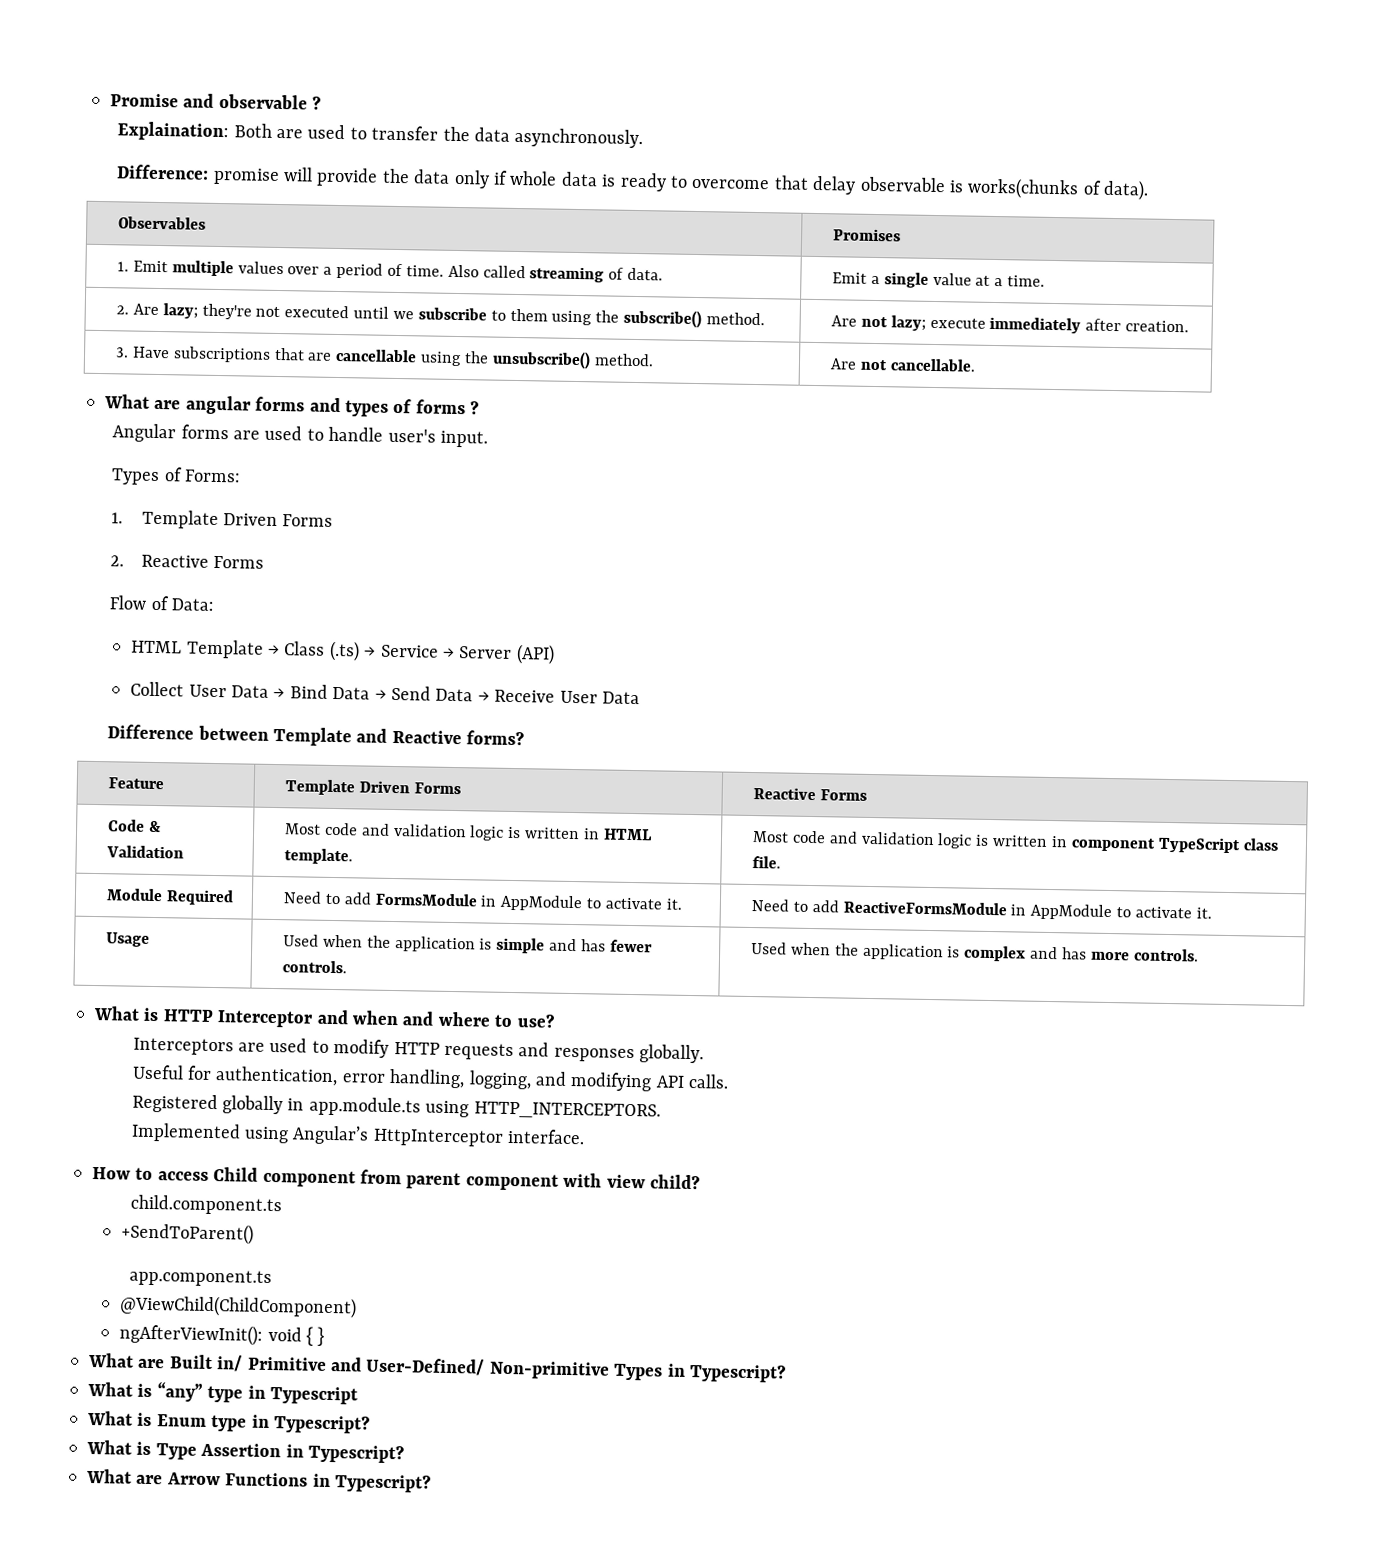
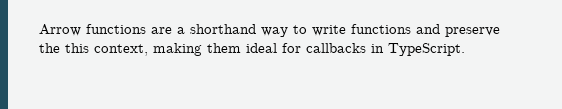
- Promise and observable ?
- Explaination: Both are used to transfer the data asynchronously.
- Difference: promise will provide the data only if whole data is ready to overcome that delay observable is works(chunks of data).
- Observables | Promises
- 1. Emit multiple values over a period of time. Also called streaming of data. | Emit a single value at a time.
- 2. Are lazy; they're not executed until we subscribe to them using the subscribe() method. | Are not lazy; execute immediately after creation.
- 3. Have subscriptions that are cancellable using the unsubscribe() method. | Are not cancellable.
- What are angular forms and types of forms ?
- Angular forms are used to handle user's input.
- Types of Forms:
- 1. Template Driven Forms
- 2. Reactive Forms
- Flow of Data:
- HTML Template → Class (.ts) → Service → Server (API)
- Collect User Data → Bind Data → Send Data → Receive User Data
- Difference between Template and Reactive forms?
- Feature | Template Driven Forms | Reactive Forms
- Code & Validation | Most code and validation logic is written in HTML template. | Most code and validation logic is written in component TypeScript class file.
- Module Required | Need to add FormsModule in AppModule to activate it. | Need to add ReactiveFormsModule in AppModule to activate it.
- Usage | Used when the application is simple and has fewer controls. | Used when the application is complex and has more controls.
- What is HTTP Interceptor and when and where to use?
- Interceptors are used to modify HTTP requests and responses globally.
- Useful for authentication, error handling, logging, and modifying API calls.
- Registered globally in app.module.ts using HTTP_INTERCEPTORS.
- Implemented using Angular’s HttpInterceptor interface.
- How to access Child component from parent component with view child?
- child.component.ts
- +SendToParent()
- app.component.ts
- @ViewChild(ChildComponent)
- ngAfterViewInit(): void { }
- What are Built in/ Primitive and User-Defined/ Non-primitive Types in Typescript?
- What is “any” type in Typescript
- What is Enum type in Typescript?
- What is Type Assertion in Typescript?
- What are Arrow Functions in Typescript?
+ Arrow functions are a shorthand way to write functions and preserve the this context, making them ideal for callbacks in TypeScript.

